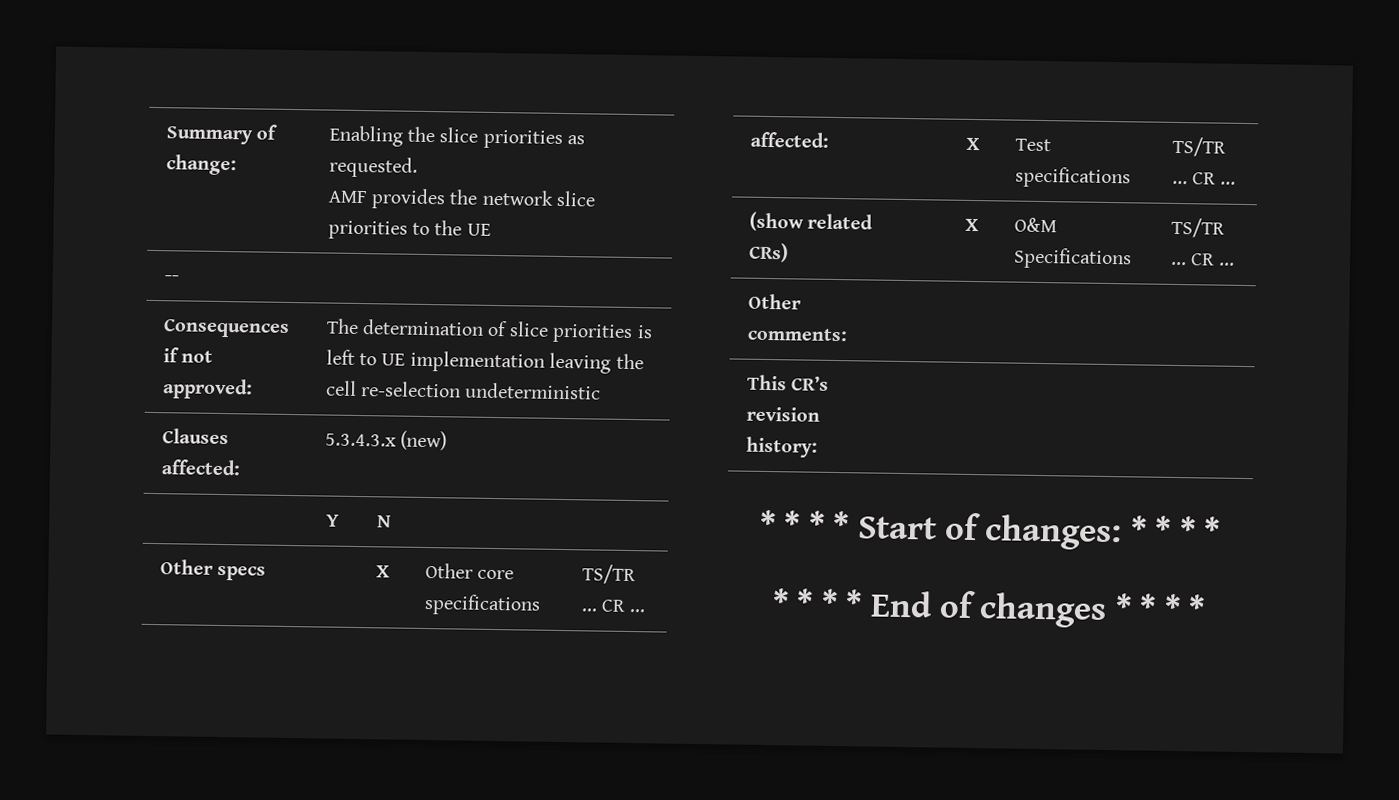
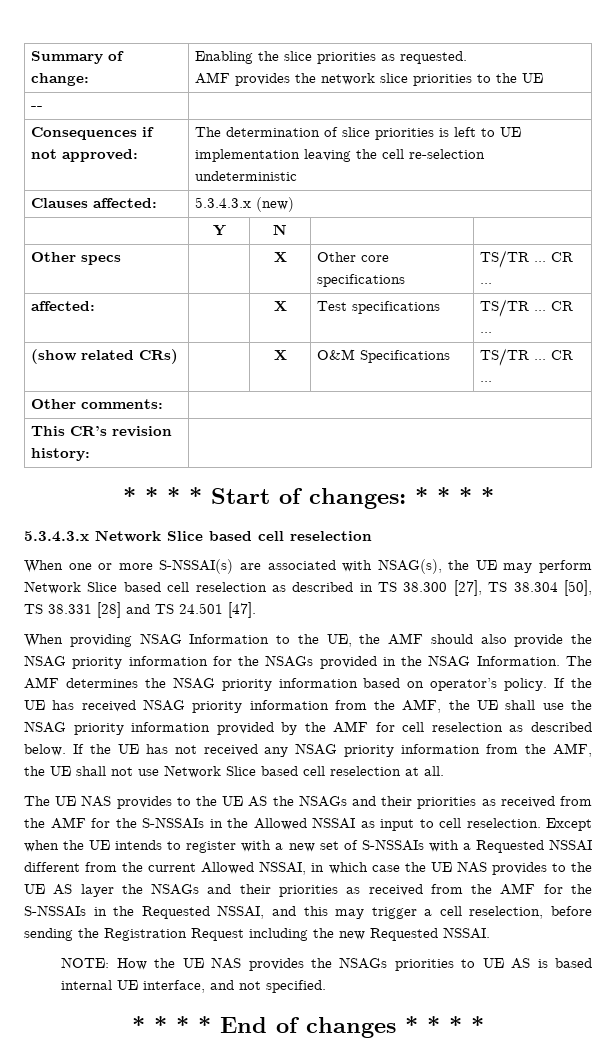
+ 5.3.4.3.x Network Slice based cell reselection
+ When one or more S-NSSAI(s) are associated with NSAG(s), the UE may perform Network Slice based cell reselection as described in TS 38.300 [27], TS 38.304 [50], TS 38.331 [28] and TS 24.501 [47].
+ When providing NSAG Information to the UE, the AMF should also provide the NSAG priority information for the NSAGs provided in the NSAG Information. The AMF determines the NSAG priority information based on operator’s policy. If the UE has received NSAG priority information from the AMF, the UE shall use the NSAG priority information provided by the AMF for cell reselection as described below. If the UE has not received any NSAG priority information from the AMF, the UE shall not use Network Slice based cell reselection at all.
+ The UE NAS provides to the UE AS the NSAGs and their priorities as received from the AMF for the S-NSSAIs in the Allowed NSSAI as input to cell reselection. Except when the UE intends to register with a new set of S-NSSAIs with a Requested NSSAI different from the current Allowed NSSAI, in which case the UE NAS provides to the UE AS layer the NSAGs and their priorities as received from the AMF for the S-NSSAIs in the Requested NSSAI, and this may trigger a cell reselection, before sending the Registration Request including the new Requested NSSAI.
+ NOTE: How the UE NAS provides the NSAGs priorities to UE AS is based internal UE interface, and not specified.

